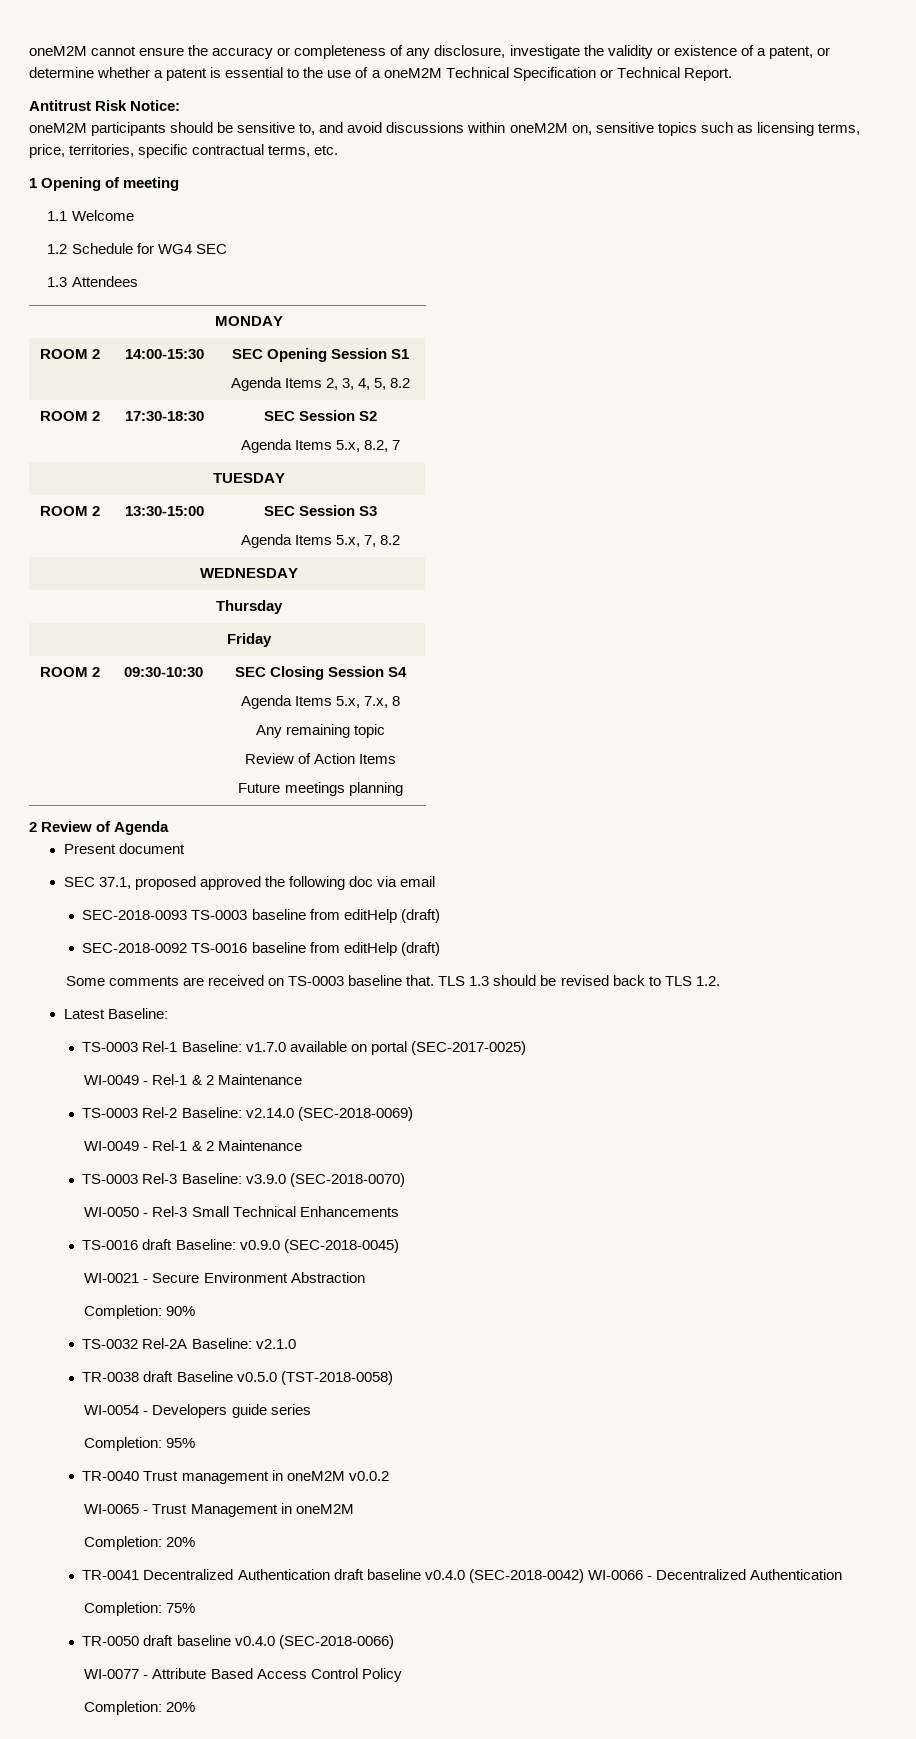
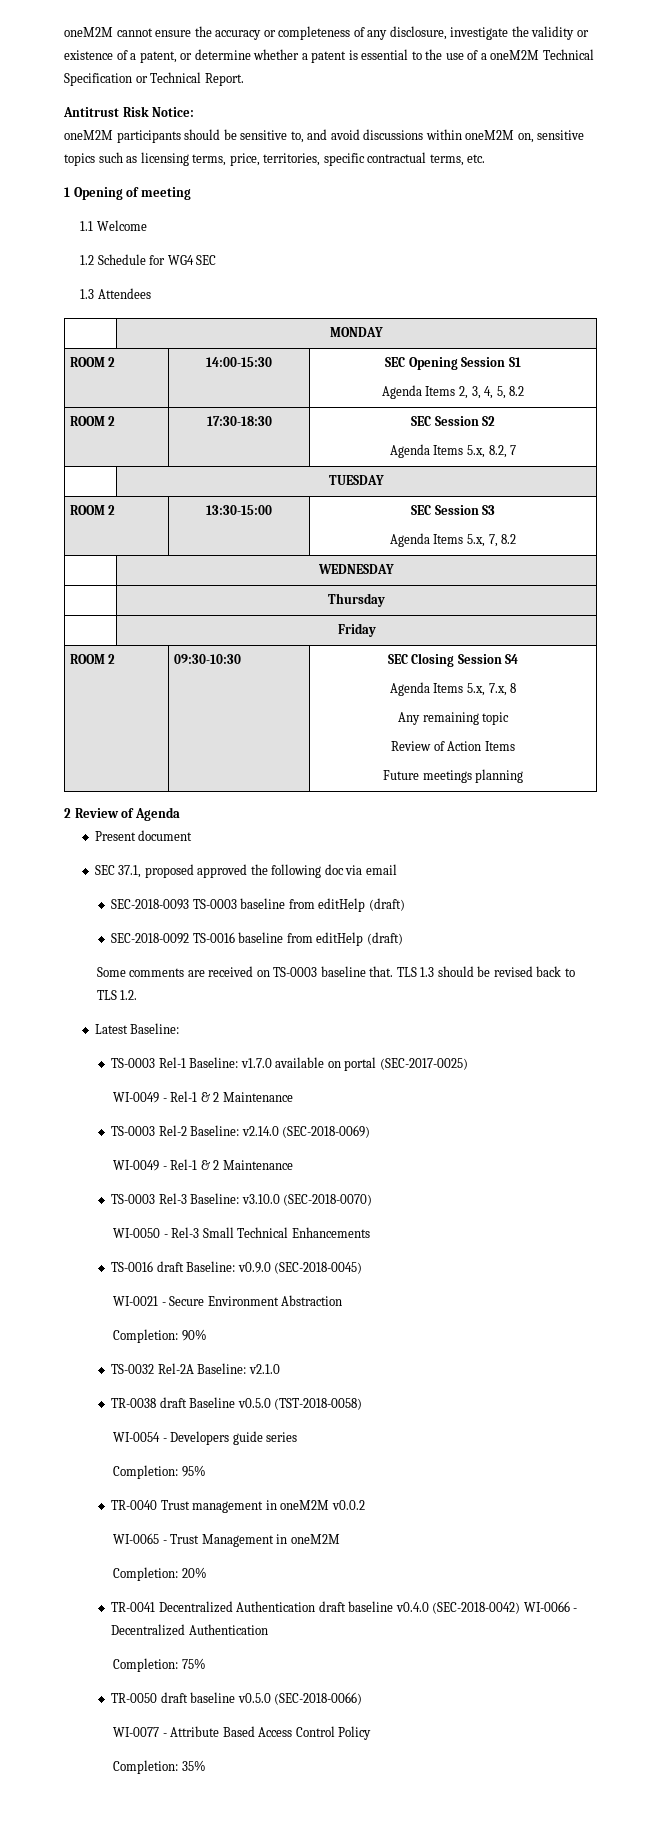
- TS-0003 Rel-3 Baseline: v3.9.0 (SEC-2018-0070)
+ TS-0003 Rel-3 Baseline: v3.10.0 (SEC-2018-0070)
- TR-0050 draft baseline v0.4.0 (SEC-2018-0066)
+ TR-0050 draft baseline v0.5.0 (SEC-2018-0066)
  WI-0077 - Attribute Based Access Control Policy
- Completion: 20%
+ Completion: 35%

